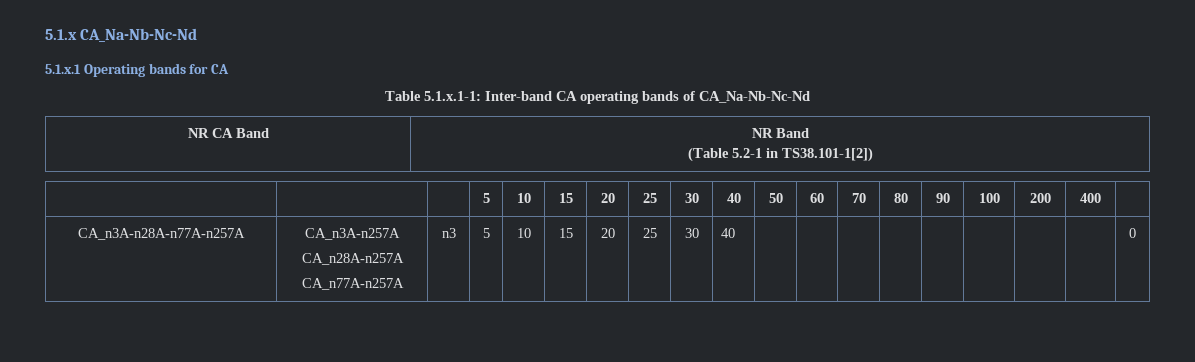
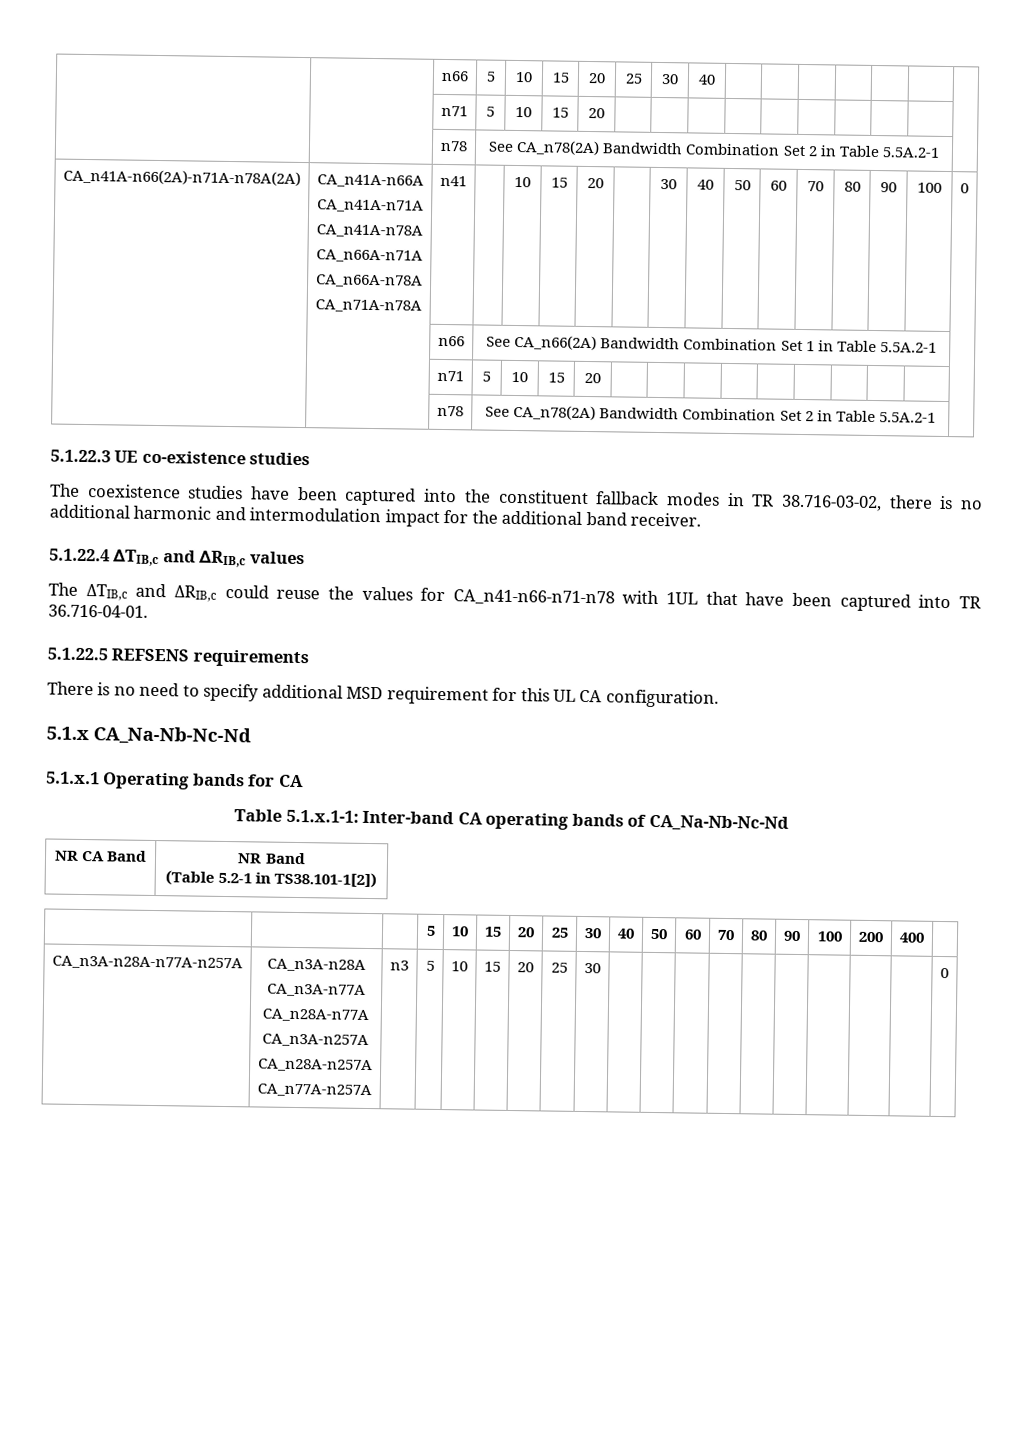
+ | | n66 | 5 | 10 | 15 | 20 | 25 | 30 | 40 | | | | | | |
+ | | n71 | 5 | 10 | 15 | 20 | | | | | | | | | |
+ | | n78 | See CA_n78(2A) Bandwidth Combination Set 2 in Table 5.5A.2-1 |
+ CA_n41A-n66(2A)-n71A-n78A(2A) | CA_n41A-n66A
+ CA_n41A-n71A
+ CA_n41A-n78A
+ CA_n66A-n71A
+ CA_n66A-n78A
+ CA_n71A-n78A | n41 | | 10 | 15 | 20 | | 30 | 40 | 50 | 60 | 70 | 80 | 90 | 100 | 0
+ | | n66 | See CA_n66(2A) Bandwidth Combination Set 1 in Table 5.5A.2-1 |
+ | | n71 | 5 | 10 | 15 | 20 | | | | | | | | | |
+ | | n78 | See CA_n78(2A) Bandwidth Combination Set 2 in Table 5.5A.2-1 |
+ 5.1.22.3 UE co-existence studies
+ The coexistence studies have been captured into the constituent fallback modes in TR 38.716-03-02, there is no additional harmonic and intermodulation impact for the additional band receiver.
+ 5.1.22.4 ∆TIB,c and ∆RIB,c values
+ The ΔTIB,c and ΔRIB,c could reuse the values for CA_n41-n66-n71-n78 with 1UL that have been captured into TR 36.716-04-01.
+ 5.1.22.5 REFSENS requirements
+ There is no need to specify additional MSD requirement for this UL CA configuration.
- CA_n3A-n28A-n77A-n257A | CA_n3A-n257A
+ CA_n3A-n28A-n77A-n257A | CA_n3A-n28A
+ CA_n3A-n77A
+ CA_n28A-n77A
+ CA_n3A-n257A
  CA_n28A-n257A
- CA_n77A-n257A | n3 | 5 | 10 | 15 | 20 | 25 | 30 | 40 | | | | | | | | | 0
+ CA_n77A-n257A | n3 | 5 | 10 | 15 | 20 | 25 | 30 | | | | | | | | | | 0

